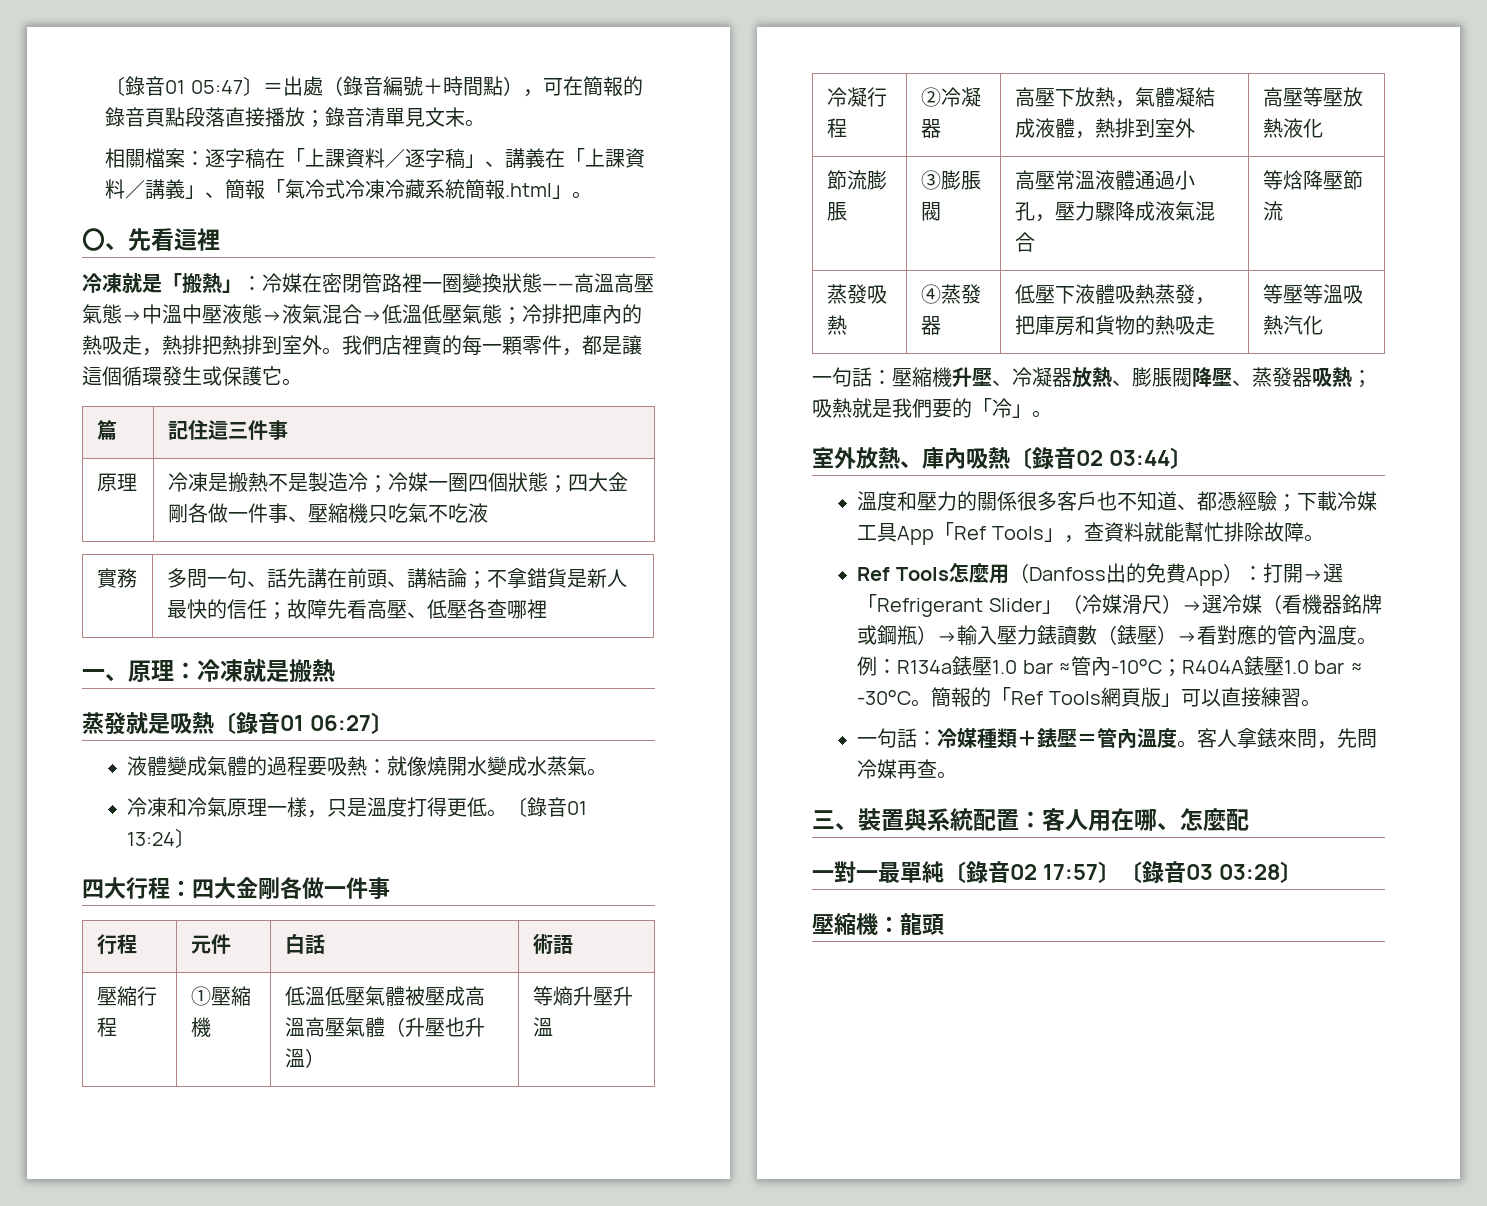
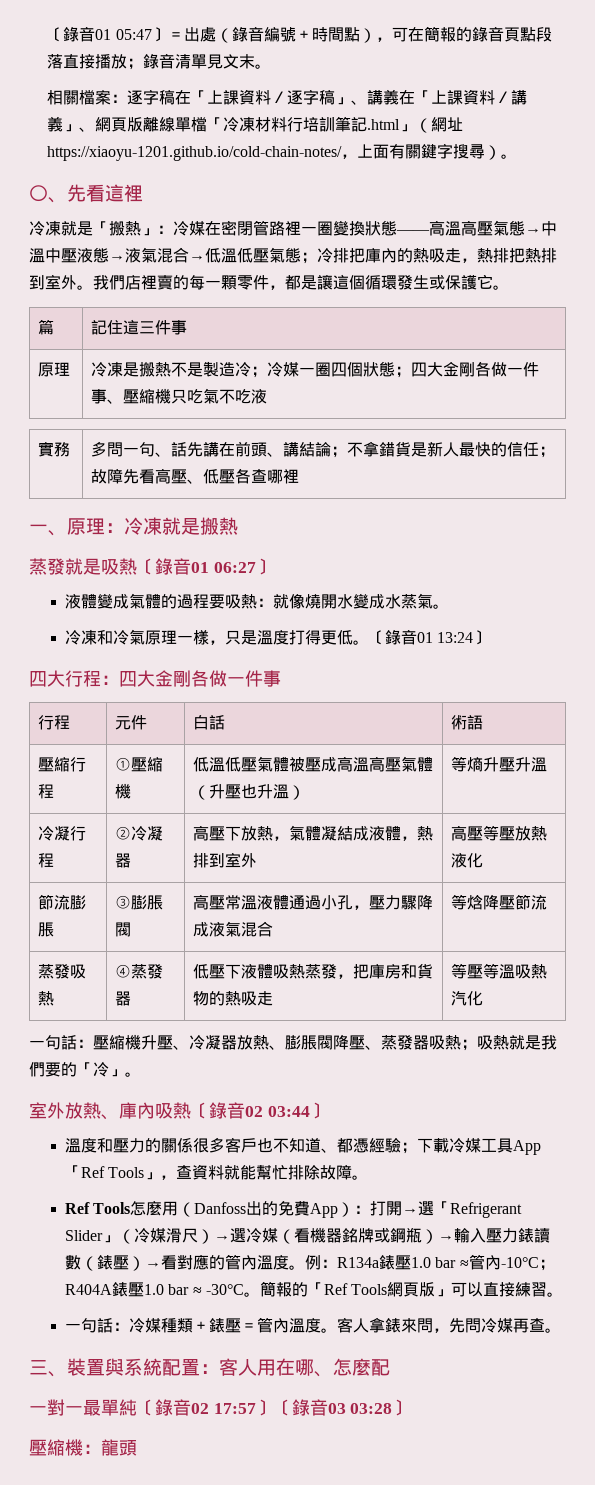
- 相關檔案：逐字稿在「上課資料／逐字稿」、講義在「上課資料／講義」、簡報「氣冷式冷凍冷藏系統簡報.html」。
+ 相關檔案：逐字稿在「上課資料／逐字稿」、講義在「上課資料／講義」、網頁版離線單檔「冷凍材料行培訓筆記.html」（網址https://xiaoyu-1201.github.io/cold-chain-notes/，上面有關鍵字搜尋）。

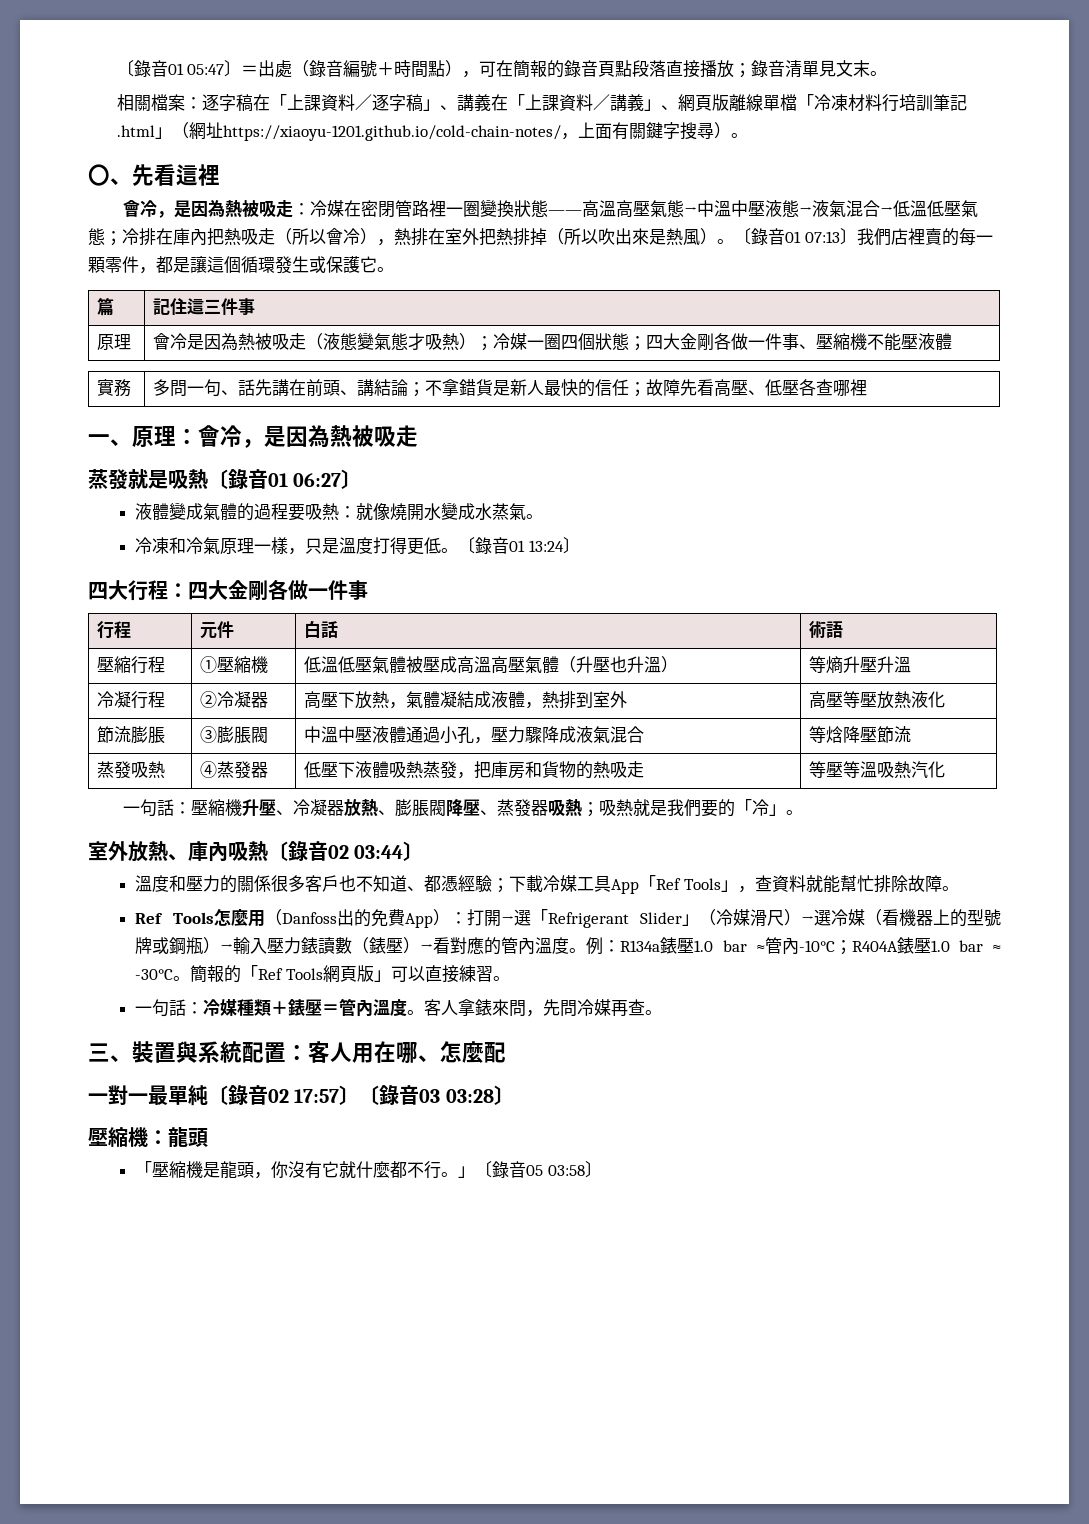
- 冷凍就是「搬熱」：冷媒在密閉管路裡一圈變換狀態——高溫高壓氣態→中溫中壓液態→液氣混合→低溫低壓氣態；冷排把庫內的熱吸走，熱排把熱排到室外。我們店裡賣的每一顆零件，都是讓這個循環發生或保護它。
+ 會冷，是因為熱被吸走：冷媒在密閉管路裡一圈變換狀態——高溫高壓氣態→中溫中壓液態→液氣混合→低溫低壓氣態；冷排在庫內把熱吸走（所以會冷），熱排在室外把熱排掉（所以吹出來是熱風）。〔錄音01 07:13〕我們店裡賣的每一顆零件，都是讓這個循環發生或保護它。
- 原理 | 冷凍是搬熱不是製造冷；冷媒一圈四個狀態；四大金剛各做一件事、壓縮機只吃氣不吃液
+ 原理 | 會冷是因為熱被吸走（液態變氣態才吸熱）；冷媒一圈四個狀態；四大金剛各做一件事、壓縮機不能壓液體
- 一、原理：冷凍就是搬熱
+ 一、原理：會冷，是因為熱被吸走
- 節流膨脹 | ③膨脹閥 | 高壓常溫液體通過小孔，壓力驟降成液氣混合 | 等焓降壓節流
+ 節流膨脹 | ③膨脹閥 | 中溫中壓液體通過小孔，壓力驟降成液氣混合 | 等焓降壓節流
- Ref Tools怎麼用（Danfoss出的免費App）：打開→選「Refrigerant Slider」（冷媒滑尺）→選冷媒（看機器銘牌或鋼瓶）→輸入壓力錶讀數（錶壓）→看對應的管內溫度。
+ Ref Tools怎麼用（Danfoss出的免費App）：打開→選「Refrigerant Slider」（冷媒滑尺）→選冷媒（看機器上的型號牌或鋼瓶）→輸入壓力錶讀數（錶壓）→看對應的管內溫度。
+ 「壓縮機是龍頭，你沒有它就什麼都不行。」〔錄音05 03:58〕

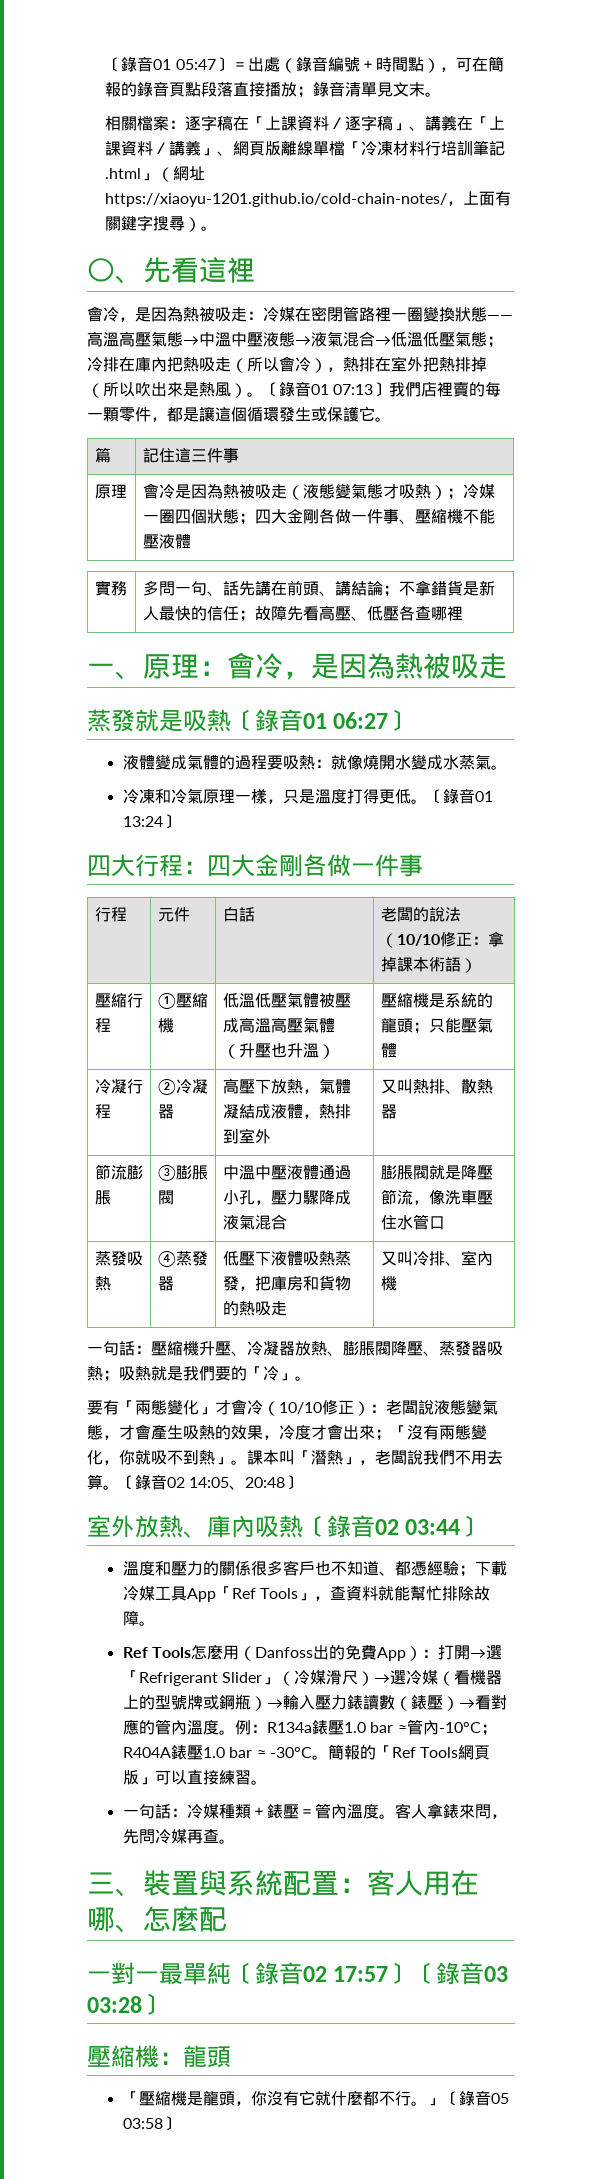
- 行程 | 元件 | 白話 | 術語
+ 行程 | 元件 | 白話 | 老闆的說法（10/10修正：拿掉課本術語）
- 壓縮行程 | ①壓縮機 | 低溫低壓氣體被壓成高溫高壓氣體（升壓也升溫） | 等熵升壓升溫
+ 壓縮行程 | ①壓縮機 | 低溫低壓氣體被壓成高溫高壓氣體（升壓也升溫） | 壓縮機是系統的龍頭；只能壓氣體
- 冷凝行程 | ②冷凝器 | 高壓下放熱，氣體凝結成液體，熱排到室外 | 高壓等壓放熱液化
+ 冷凝行程 | ②冷凝器 | 高壓下放熱，氣體凝結成液體，熱排到室外 | 又叫熱排、散熱器
- 節流膨脹 | ③膨脹閥 | 中溫中壓液體通過小孔，壓力驟降成液氣混合 | 等焓降壓節流
+ 節流膨脹 | ③膨脹閥 | 中溫中壓液體通過小孔，壓力驟降成液氣混合 | 膨脹閥就是降壓節流，像洗車壓住水管口
- 蒸發吸熱 | ④蒸發器 | 低壓下液體吸熱蒸發，把庫房和貨物的熱吸走 | 等壓等溫吸熱汽化
+ 蒸發吸熱 | ④蒸發器 | 低壓下液體吸熱蒸發，把庫房和貨物的熱吸走 | 又叫冷排、室內機
+ 要有「兩態變化」才會冷（10/10修正）：老闆說液態變氣態，才會產生吸熱的效果，冷度才會出來；「沒有兩態變化，你就吸不到熱」。課本叫「潛熱」，老闆說我們不用去算。〔錄音02 14:05、20:48〕

